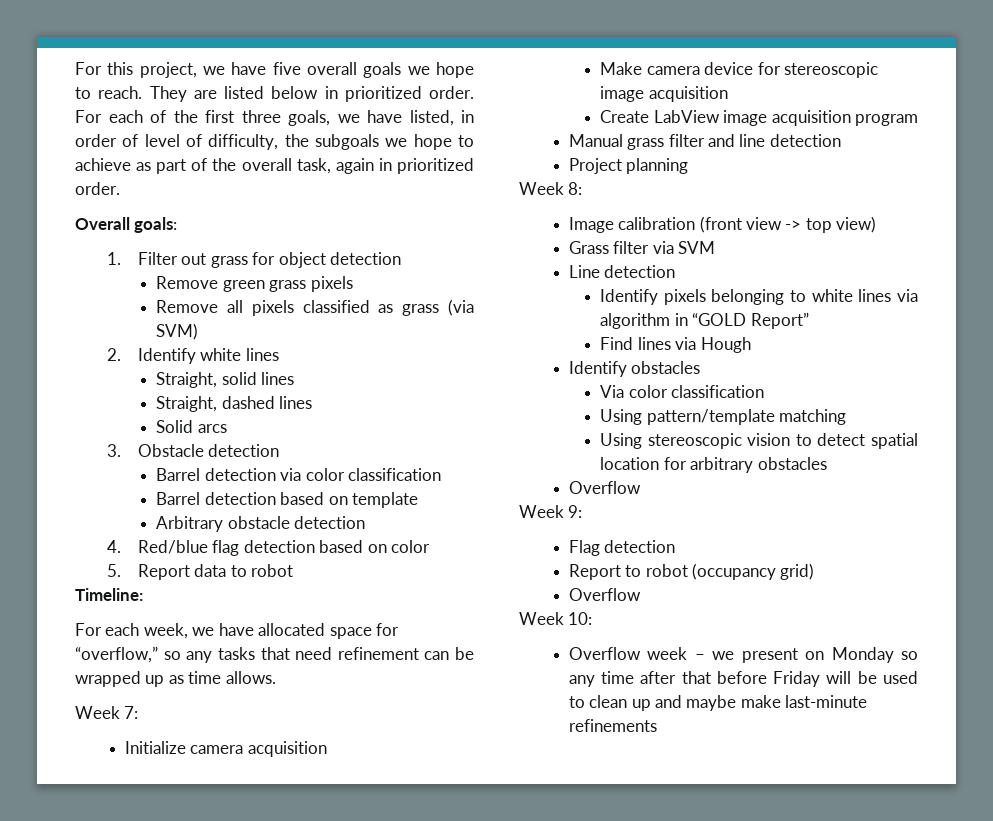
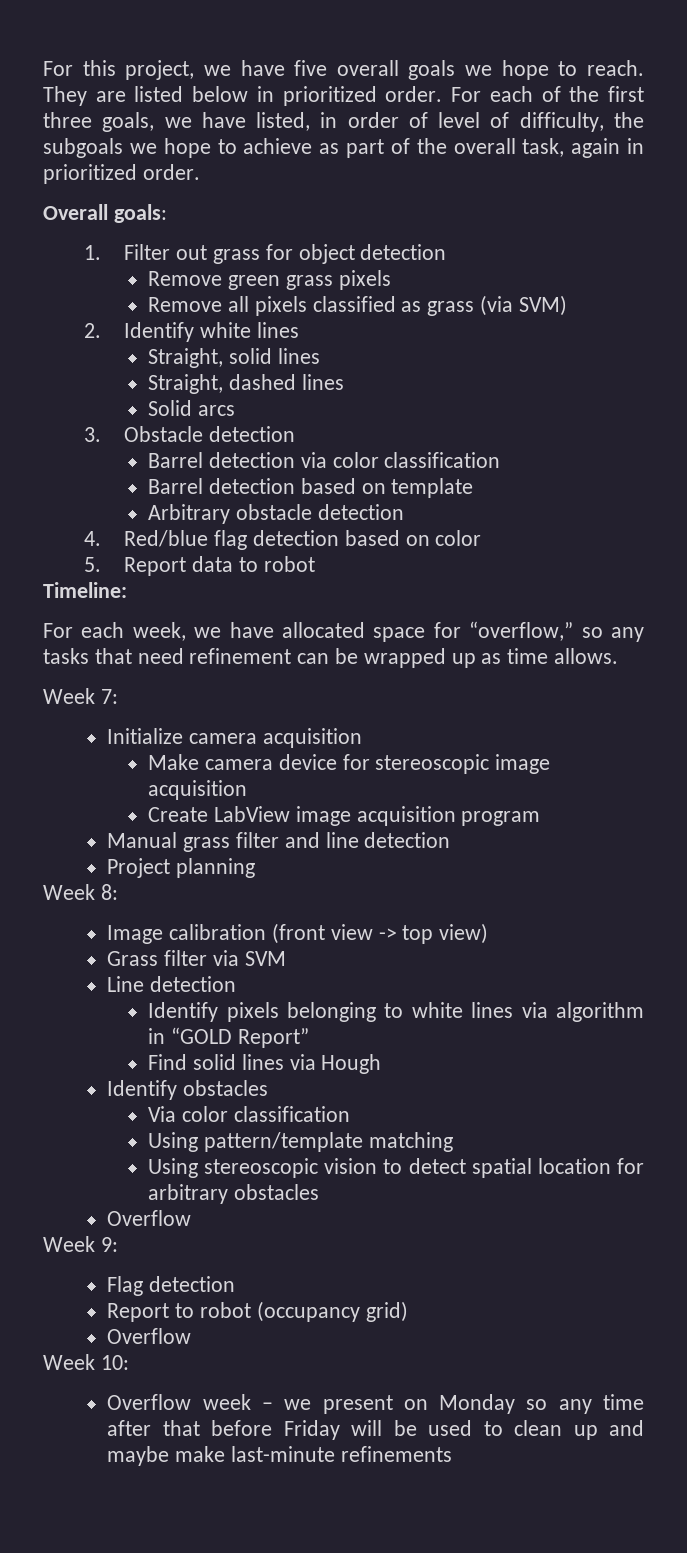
- Find lines via Hough
+ Find solid lines via Hough

